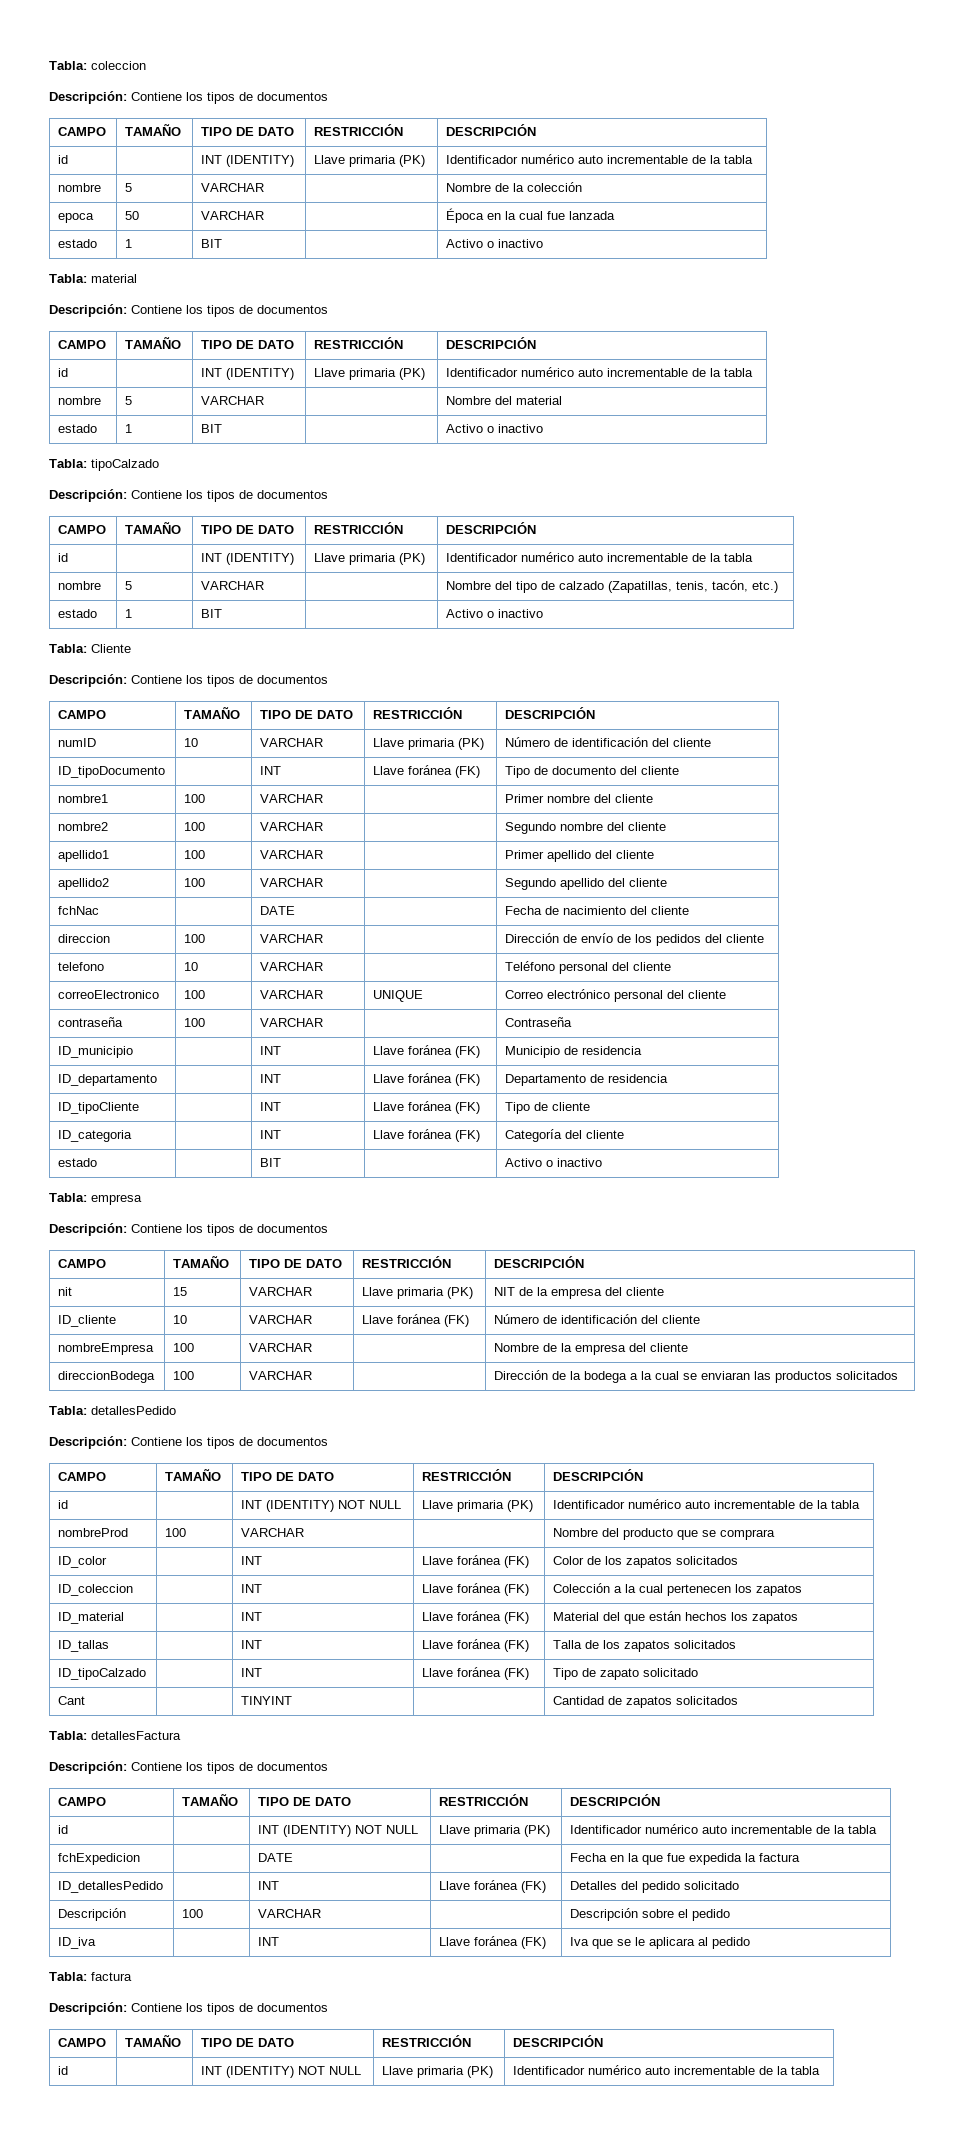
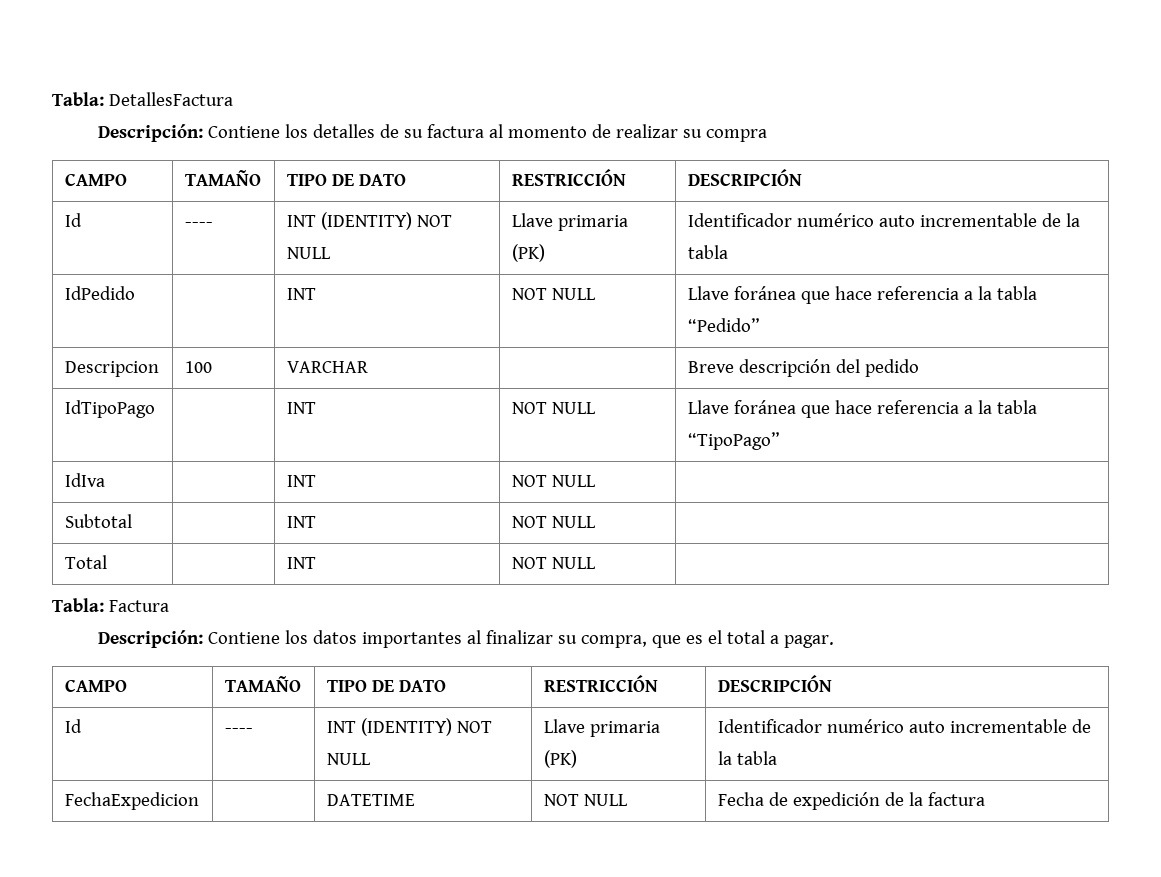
- Tabla: coleccion
- Descripción: Contiene los tipos de documentos
+ Tabla: DetallesFactura
+ Descripción: Contiene los detalles de su factura al momento de realizar su compra
  CAMPO | TAMAÑO | TIPO DE DATO | RESTRICCIÓN | DESCRIPCIÓN
- id | | INT (IDENTITY) | Llave primaria (PK) | Identificador numérico auto incrementable de la tabla
- nombre | 5 | VARCHAR | | Nombre de la colección
- epoca | 50 | VARCHAR | | Época en la cual fue lanzada
- estado | 1 | BIT | | Activo o inactivo
- Tabla: material
- Descripción: Contiene los tipos de documentos
- CAMPO | TAMAÑO | TIPO DE DATO | RESTRICCIÓN | DESCRIPCIÓN
- id | | INT (IDENTITY) | Llave primaria (PK) | Identificador numérico auto incrementable de la tabla
- nombre | 5 | VARCHAR | | Nombre del material
- estado | 1 | BIT | | Activo o inactivo
- Tabla: tipoCalzado
- Descripción: Contiene los tipos de documentos
- CAMPO | TAMAÑO | TIPO DE DATO | RESTRICCIÓN | DESCRIPCIÓN
- id | | INT (IDENTITY) | Llave primaria (PK) | Identificador numérico auto incrementable de la tabla
- nombre | 5 | VARCHAR | | Nombre del tipo de calzado (Zapatillas, tenis, tacón, etc.)
- estado | 1 | BIT | | Activo o inactivo
- Tabla: Cliente
- Descripción: Contiene los tipos de documentos
- CAMPO | TAMAÑO | TIPO DE DATO | RESTRICCIÓN | DESCRIPCIÓN
- numID | 10 | VARCHAR | Llave primaria (PK) | Número de identificación del cliente
- ID_tipoDocumento | | INT | Llave foránea (FK) | Tipo de documento del cliente
- nombre1 | 100 | VARCHAR | | Primer nombre del cliente
- nombre2 | 100 | VARCHAR | | Segundo nombre del cliente
- apellido1 | 100 | VARCHAR | | Primer apellido del cliente
- apellido2 | 100 | VARCHAR | | Segundo apellido del cliente
- fchNac | | DATE | | Fecha de nacimiento del cliente
- direccion | 100 | VARCHAR | | Dirección de envío de los pedidos del cliente
- telefono | 10 | VARCHAR | | Teléfono personal del cliente
- correoElectronico | 100 | VARCHAR | UNIQUE | Correo electrónico personal del cliente
- contraseña | 100 | VARCHAR | | Contraseña
- ID_municipio | | INT | Llave foránea (FK) | Municipio de residencia
- ID_departamento | | INT | Llave foránea (FK) | Departamento de residencia
- ID_tipoCliente | | INT | Llave foránea (FK) | Tipo de cliente
- ID_categoria | | INT | Llave foránea (FK) | Categoría del cliente
- estado | | BIT | | Activo o inactivo
- Tabla: empresa
- Descripción: Contiene los tipos de documentos
- CAMPO | TAMAÑO | TIPO DE DATO | RESTRICCIÓN | DESCRIPCIÓN
- nit | 15 | VARCHAR | Llave primaria (PK) | NIT de la empresa del cliente
- ID_cliente | 10 | VARCHAR | Llave foránea (FK) | Número de identificación del cliente
- nombreEmpresa | 100 | VARCHAR | | Nombre de la empresa del cliente
- direccionBodega | 100 | VARCHAR | | Dirección de la bodega a la cual se enviaran las productos solicitados
- Tabla: detallesPedido
- Descripción: Contiene los tipos de documentos
- CAMPO | TAMAÑO | TIPO DE DATO | RESTRICCIÓN | DESCRIPCIÓN
- id | | INT (IDENTITY) NOT NULL | Llave primaria (PK) | Identificador numérico auto incrementable de la tabla
+ Id | ---- | INT (IDENTITY) NOT NULL | Llave primaria (PK) | Identificador numérico auto incrementable de la tabla
- nombreProd | 100 | VARCHAR | | Nombre del producto que se comprara
- ID_color | | INT | Llave foránea (FK) | Color de los zapatos solicitados
- ID_coleccion | | INT | Llave foránea (FK) | Colección a la cual pertenecen los zapatos
- ID_material | | INT | Llave foránea (FK) | Material del que están hechos los zapatos
- ID_tallas | | INT | Llave foránea (FK) | Talla de los zapatos solicitados
- ID_tipoCalzado | | INT | Llave foránea (FK) | Tipo de zapato solicitado
- Cant | | TINYINT | | Cantidad de zapatos solicitados
- Tabla: detallesFactura
- Descripción: Contiene los tipos de documentos
+ IdPedido | | INT | NOT NULL | Llave foránea que hace referencia a la tabla “Pedido”
+ Descripcion | 100 | VARCHAR | | Breve descripción del pedido
+ IdTipoPago | | INT | NOT NULL | Llave foránea que hace referencia a la tabla “TipoPago”
+ IdIva | | INT | NOT NULL |
+ Subtotal | | INT | NOT NULL |
+ Total | | INT | NOT NULL |
+ Tabla: Factura
+ Descripción: Contiene los datos importantes al finalizar su compra, que es el total a pagar.
  CAMPO | TAMAÑO | TIPO DE DATO | RESTRICCIÓN | DESCRIPCIÓN
- id | | INT (IDENTITY) NOT NULL | Llave primaria (PK) | Identificador numérico auto incrementable de la tabla
+ Id | ---- | INT (IDENTITY) NOT NULL | Llave primaria (PK) | Identificador numérico auto incrementable de la tabla
- fchExpedicion | | DATE | | Fecha en la que fue expedida la factura
- ID_detallesPedido | | INT | Llave foránea (FK) | Detalles del pedido solicitado
- Descripción | 100 | VARCHAR | | Descripción sobre el pedido
- ID_iva | | INT | Llave foránea (FK) | Iva que se le aplicara al pedido
- Tabla: factura
- Descripción: Contiene los tipos de documentos
- CAMPO | TAMAÑO | TIPO DE DATO | RESTRICCIÓN | DESCRIPCIÓN
- id | | INT (IDENTITY) NOT NULL | Llave primaria (PK) | Identificador numérico auto incrementable de la tabla
+ FechaExpedicion | | DATETIME | NOT NULL | Fecha de expedición de la factura

